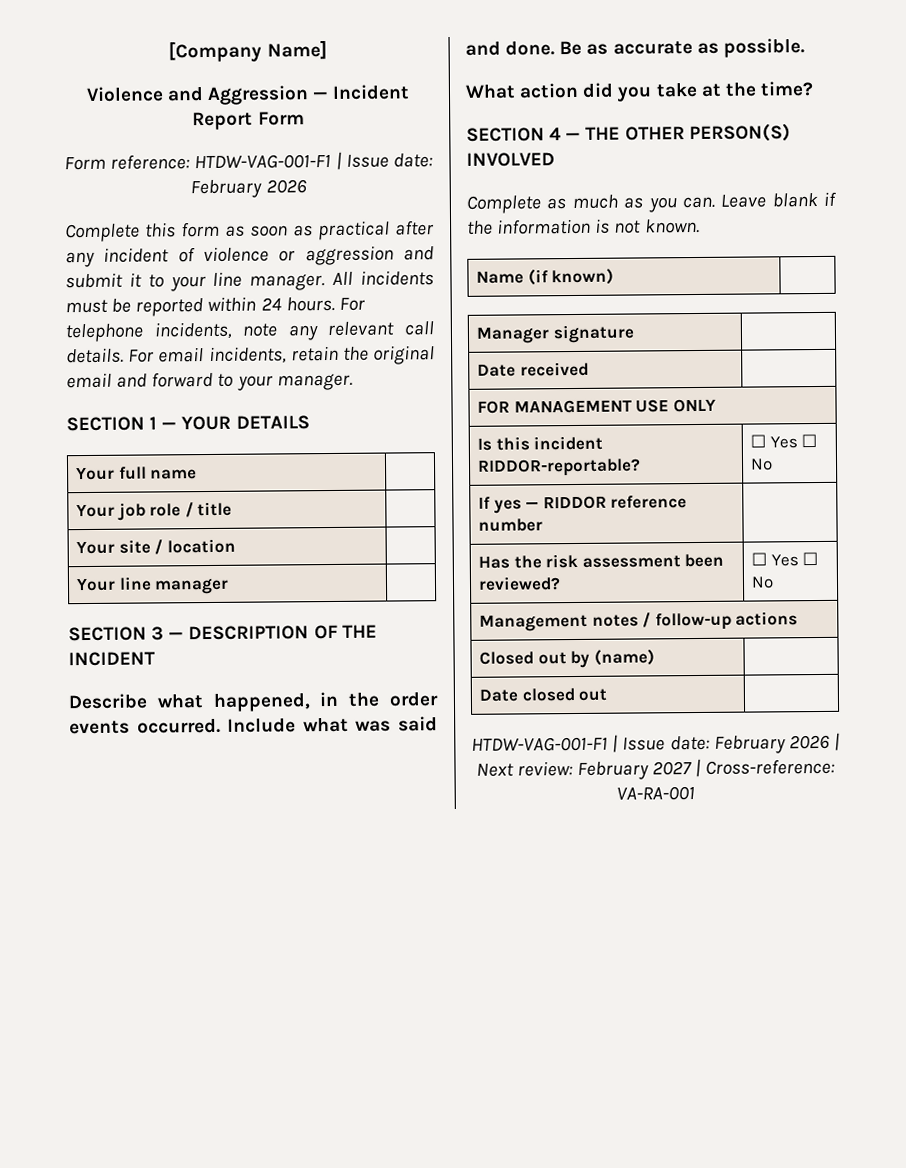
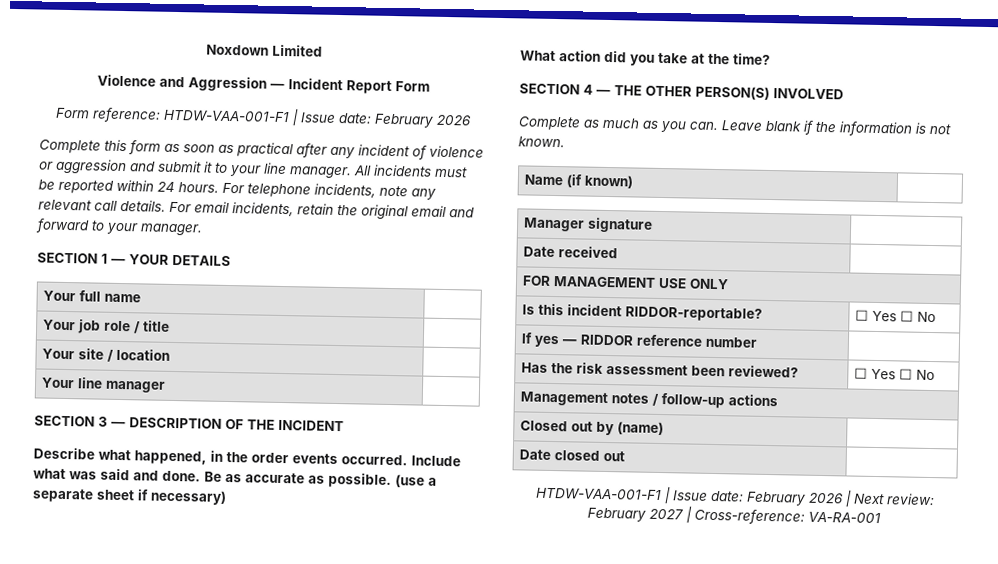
- [Company Name]
+ Noxdown Limited
- Form reference: HTDW-VAG-001-F1 | Issue date: February 2026
+ Form reference: HTDW-VAA-001-F1 | Issue date: February 2026
+ (use a separate sheet if necessary)
- HTDW-VAG-001-F1 | Issue date: February 2026 | Next review: February 2027 | Cross-reference: VA-RA-001
+ HTDW-VAA-001-F1 | Issue date: February 2026 | Next review: February 2027 | Cross-reference: VA-RA-001

